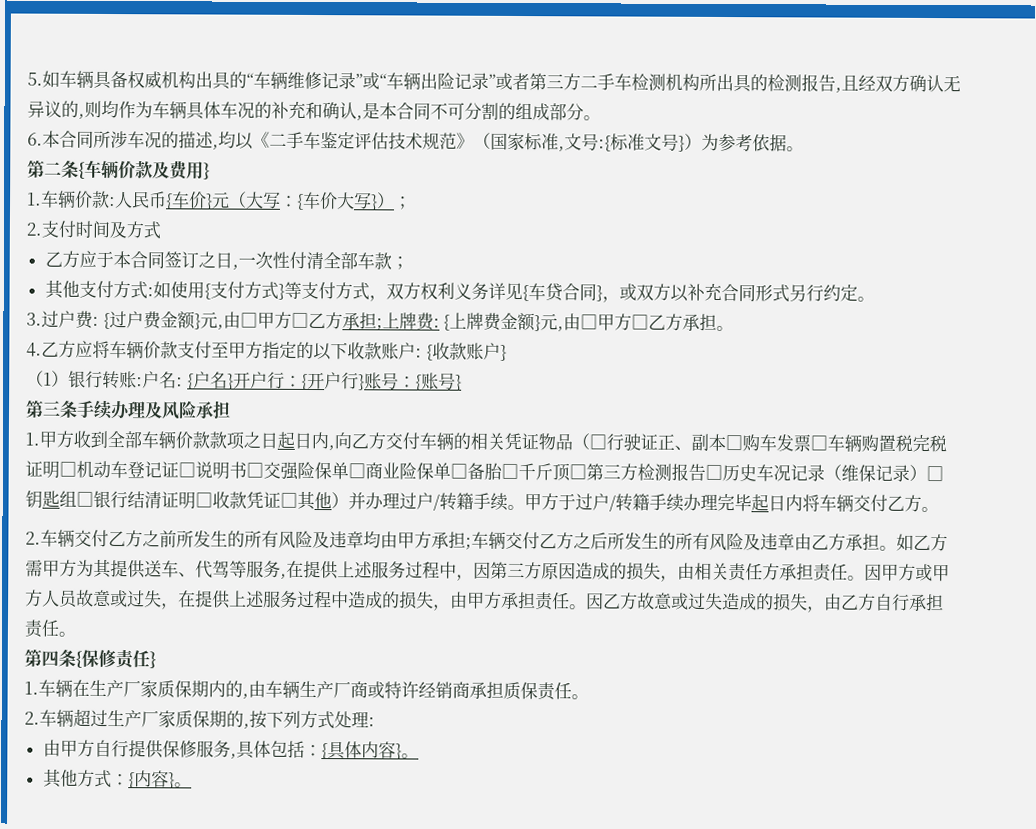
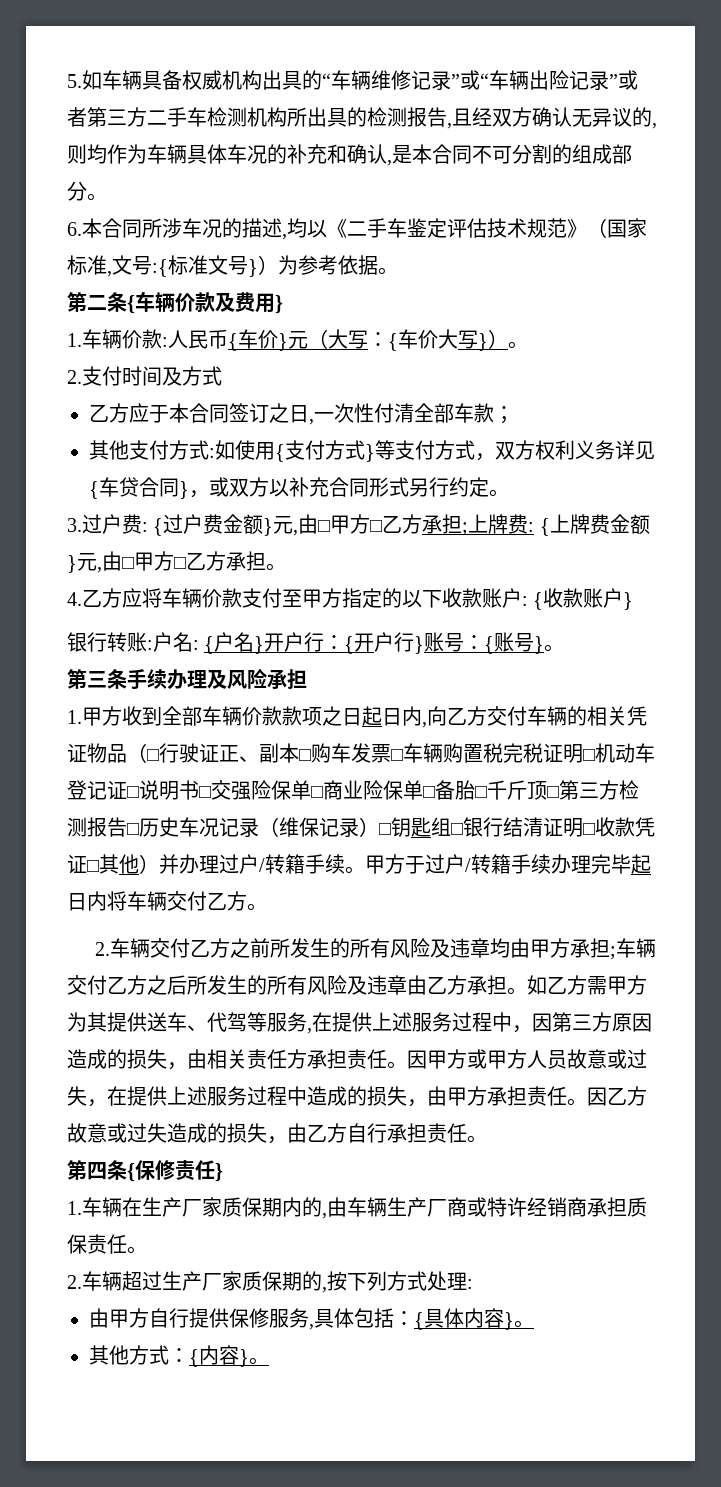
- 1.车辆价款:人民币{车价}元（大写：{车价大写}）；
+ 1.车辆价款:人民币{车价}元（大写：{车价大写}）。
- （1）银行转账:户名: {户名}开户行：{开户行}账号：{账号}
+ 银行转账:户名: {户名}开户行：{开户行}账号：{账号}。

